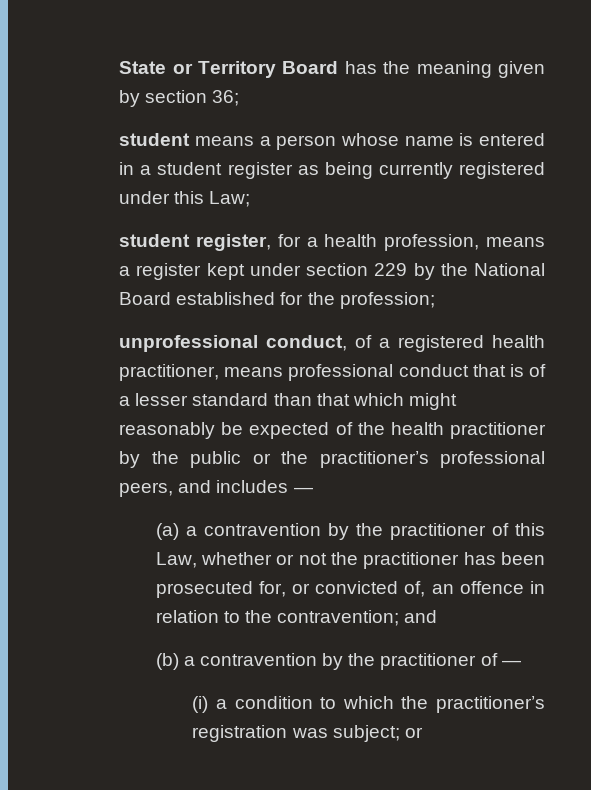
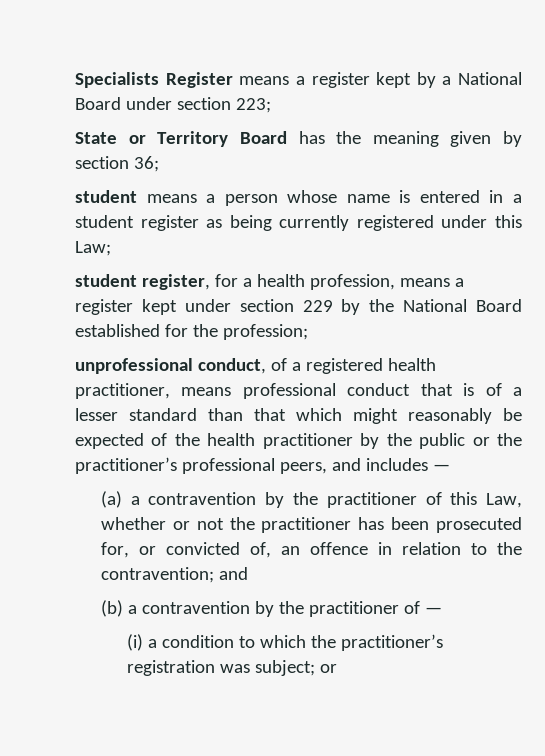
+ Specialists Register means a register kept by a National Board under section 223;

